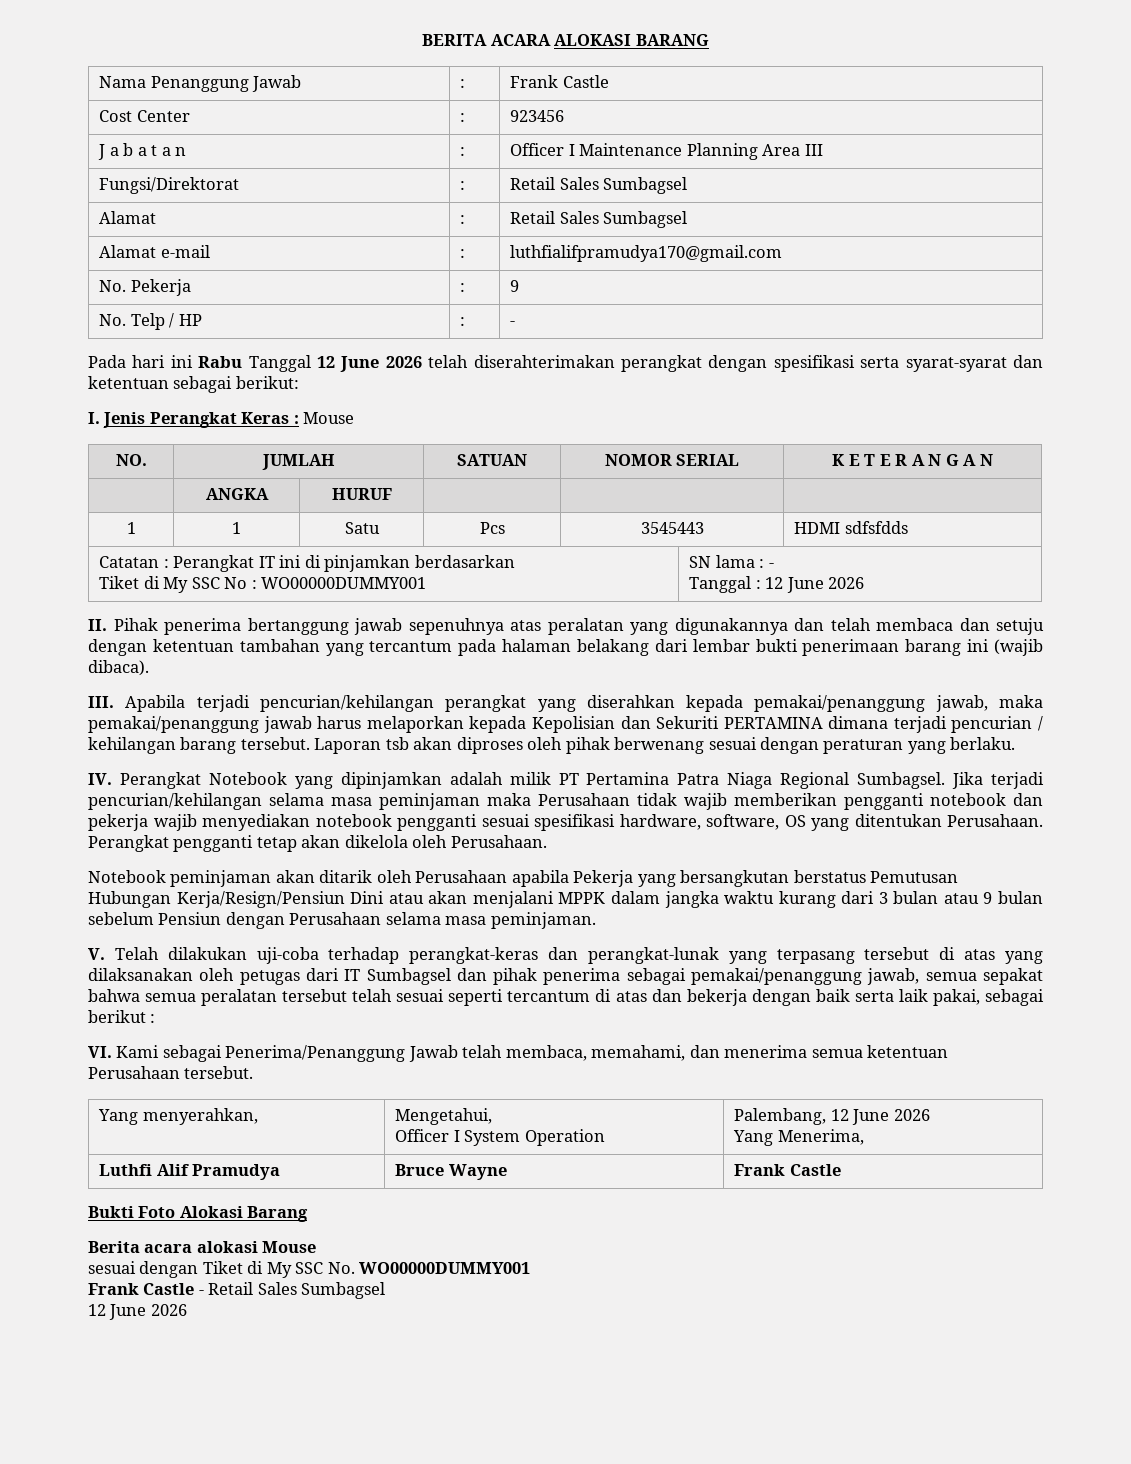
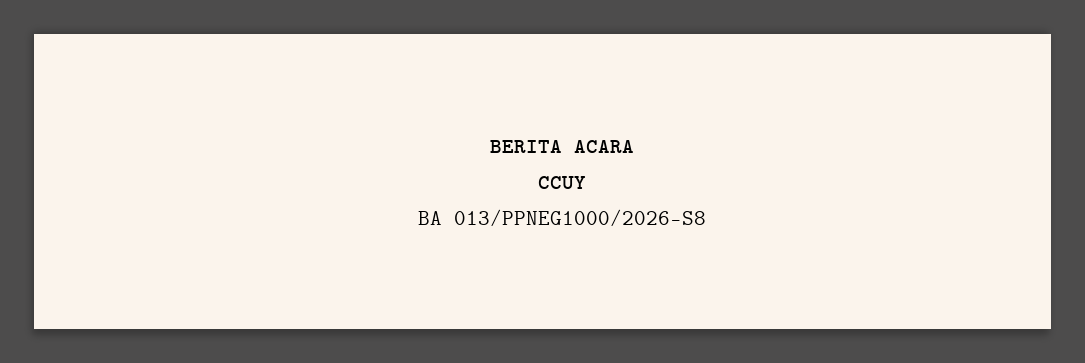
- BERITA ACARA ALOKASI BARANG
- Nama Penanggung Jawab | : | Frank Castle
- Cost Center | : | 923456
- J a b a t a n | : | Officer I Maintenance Planning Area III
- Fungsi/Direktorat | : | Retail Sales Sumbagsel
- Alamat | : | Retail Sales Sumbagsel
- Alamat e-mail | : | luthfialifpramudya170@gmail.com
- No. Pekerja | : | 9
- No. Telp / HP | : | -
- Pada hari ini Rabu Tanggal 12 June 2026 telah diserahterimakan perangkat dengan spesifikasi serta syarat-syarat dan ketentuan sebagai berikut:
- I. Jenis Perangkat Keras : Mouse
- NO. | JUMLAH | SATUAN | NOMOR SERIAL | K E T E R A N G A N
- | ANGKA | HURUF | | |
- 1 | 1 | Satu | Pcs | 3545443 | HDMI sdfsfdds
- Catatan : Perangkat IT ini di pinjamkan berdasarkan
- Tiket di My SSC No : WO00000DUMMY001 | SN lama : -
- Tanggal : 12 June 2026
- II. Pihak penerima bertanggung jawab sepenuhnya atas peralatan yang digunakannya dan telah membaca dan setuju dengan ketentuan tambahan yang tercantum pada halaman belakang dari lembar bukti penerimaan barang ini (wajib dibaca).
- III. Apabila terjadi pencurian/kehilangan perangkat yang diserahkan kepada pemakai/penanggung jawab, maka pemakai/penanggung jawab harus melaporkan kepada Kepolisian dan Sekuriti PERTAMINA dimana terjadi pencurian / kehilangan barang tersebut. Laporan tsb akan diproses oleh pihak berwenang sesuai dengan peraturan yang berlaku.
- IV. Perangkat Notebook yang dipinjamkan adalah milik PT Pertamina Patra Niaga Regional Sumbagsel. Jika terjadi pencurian/kehilangan selama masa peminjaman maka Perusahaan tidak wajib memberikan pengganti notebook dan pekerja wajib menyediakan notebook pengganti sesuai spesifikasi hardware, software, OS yang ditentukan Perusahaan. Perangkat pengganti tetap akan dikelola oleh Perusahaan.
- Notebook peminjaman akan ditarik oleh Perusahaan apabila Pekerja yang bersangkutan berstatus Pemutusan Hubungan Kerja/Resign/Pensiun Dini atau akan menjalani MPPK dalam jangka waktu kurang dari 3 bulan atau 9 bulan sebelum Pensiun dengan Perusahaan selama masa peminjaman.
- V. Telah dilakukan uji-coba terhadap perangkat-keras dan perangkat-lunak yang terpasang tersebut di atas yang dilaksanakan oleh petugas dari IT Sumbagsel dan pihak penerima sebagai pemakai/penanggung jawab, semua sepakat bahwa semua peralatan tersebut telah sesuai seperti tercantum di atas dan bekerja dengan baik serta laik pakai, sebagai berikut :
- VI. Kami sebagai Penerima/Penanggung Jawab telah membaca, memahami, dan menerima semua ketentuan Perusahaan tersebut.
- Yang menyerahkan, | Mengetahui,
- Officer I System Operation | Palembang, 12 June 2026
- Yang Menerima,
- Luthfi Alif Pramudya | Bruce Wayne | Frank Castle
- Bukti Foto Alokasi Barang
- Berita acara alokasi Mouse
- sesuai dengan Tiket di My SSC No. WO00000DUMMY001
- Frank Castle - Retail Sales Sumbagsel
- 12 June 2026
+ BERITA ACARA
+ CCUY
+ BA 013/PPNEG1000/2026-S8

